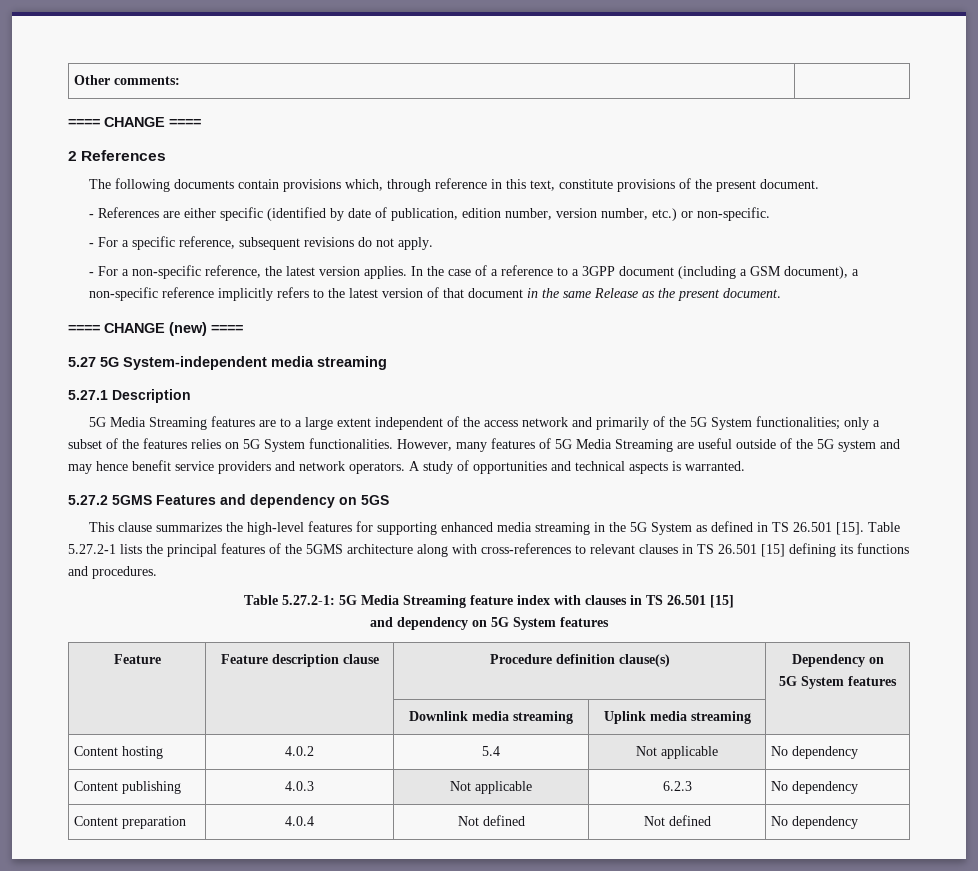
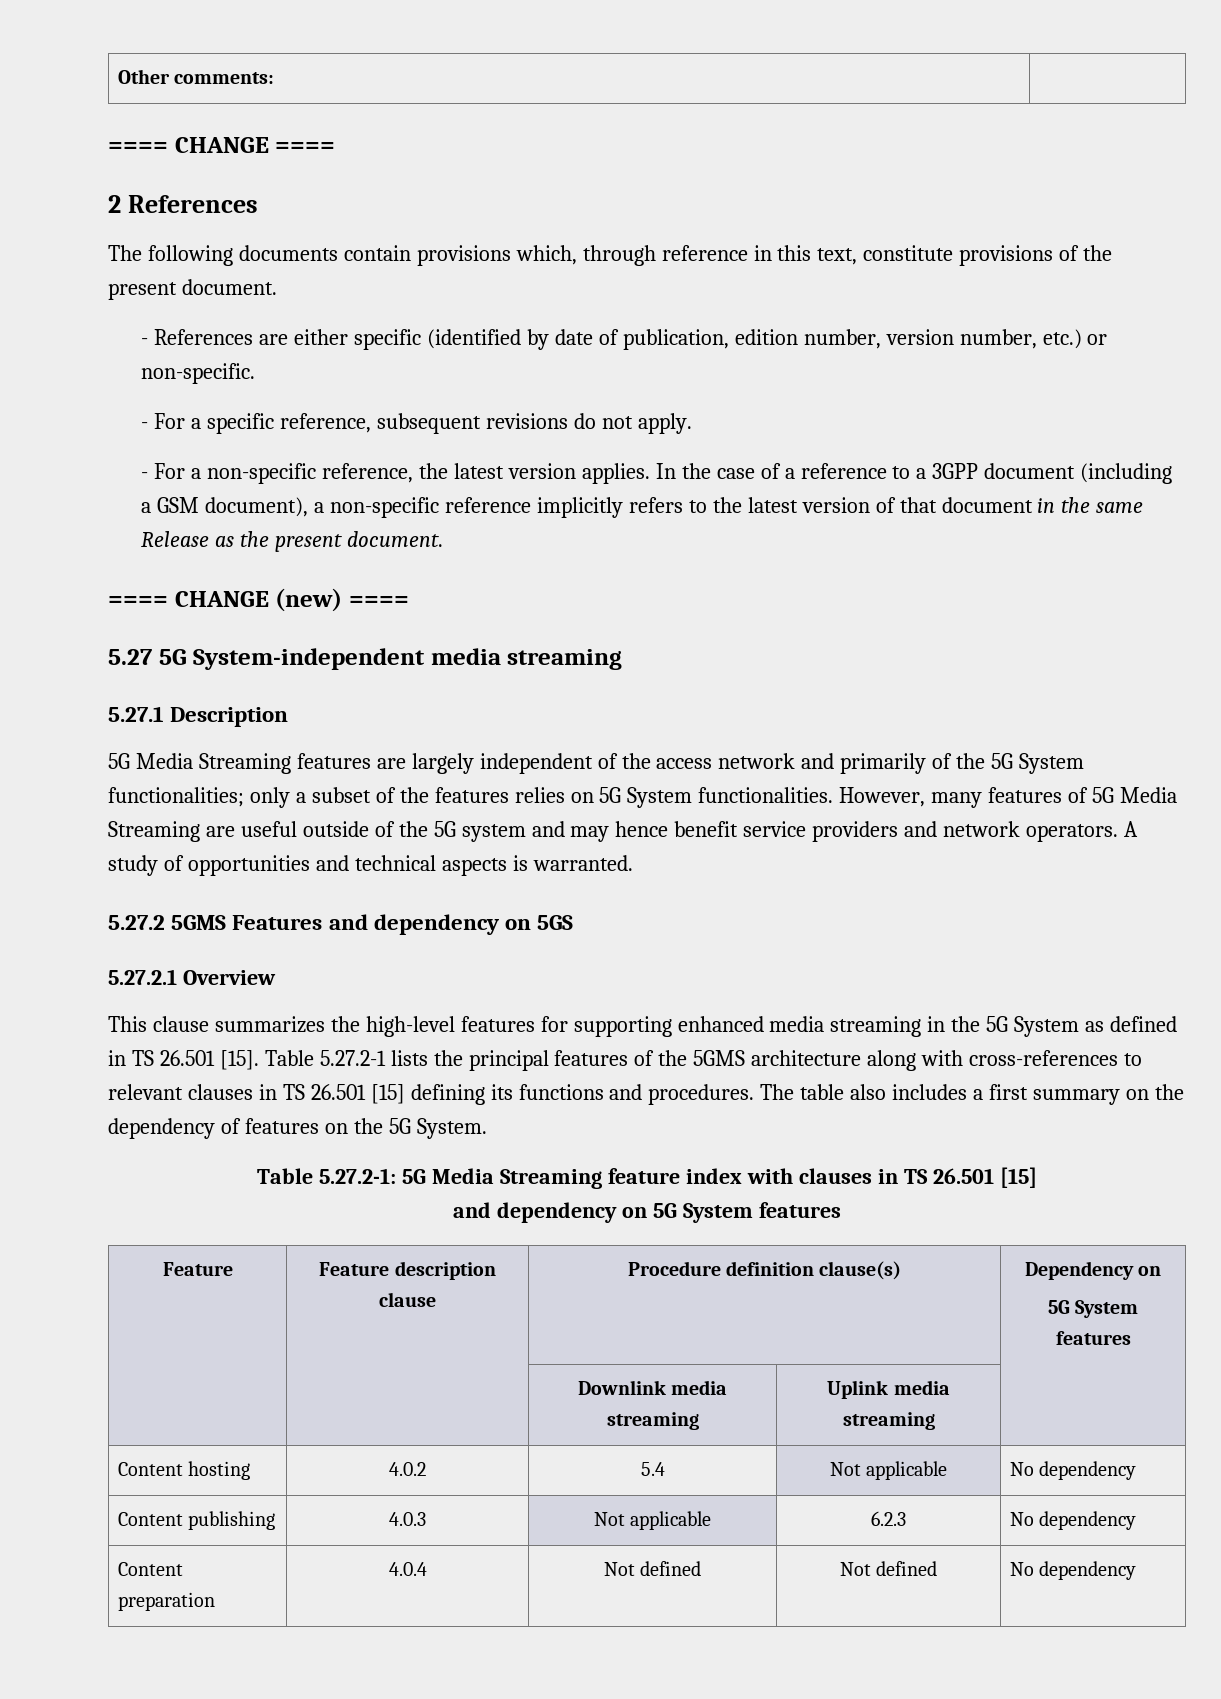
- 5G Media Streaming features are to a large extent independent of the access network and primarily of the 5G System functionalities; only a subset of the features relies on 5G System functionalities.
+ 5G Media Streaming features are largely independent of the access network and primarily of the 5G System functionalities; only a subset of the features relies on 5G System functionalities.
+ 5.27.2.1 Overview
+ The table also includes a first summary on the dependency of features on the 5G System.

